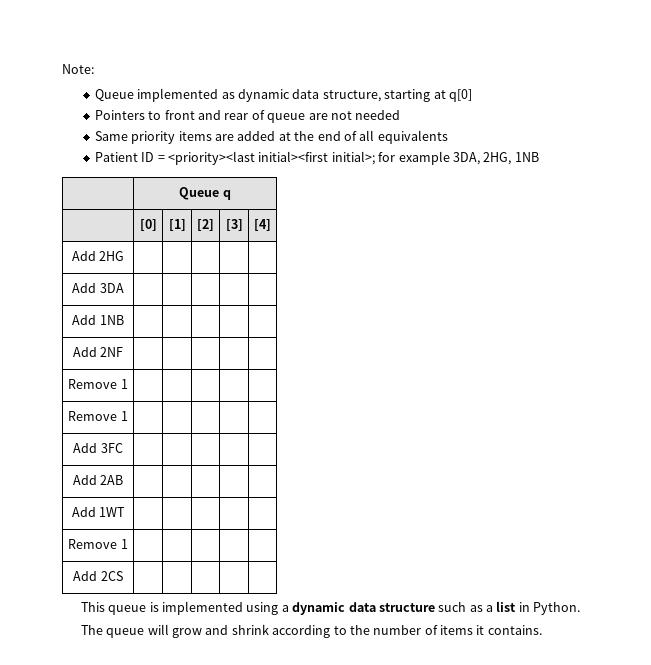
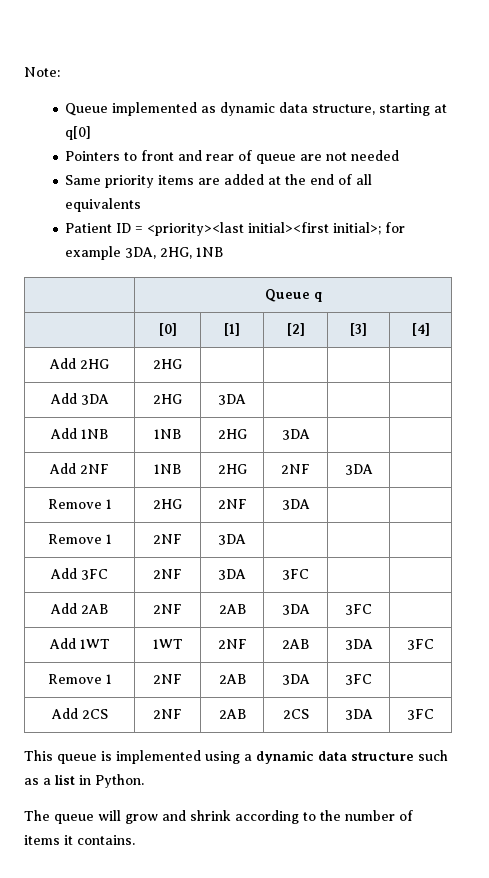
- Add 2HG | | | | |
+ Add 2HG | 2HG | | | |
- Add 3DA | | | | |
+ Add 3DA | 2HG | 3DA | | |
- Add 1NB | | | | |
+ Add 1NB | 1NB | 2HG | 3DA | |
- Add 2NF | | | | |
- Remove 1 | | | | |
- Remove 1 | | | | |
+ Add 2NF | 1NB | 2HG | 2NF | 3DA |
+ Remove 1 | 2HG | 2NF | 3DA | |
+ Remove 1 | 2NF | 3DA | | |
- Add 3FC | | | | |
+ Add 3FC | 2NF | 3DA | 3FC | |
- Add 2AB | | | | |
- Add 1WT | | | | |
- Remove 1 | | | | |
- Add 2CS | | | | |
+ Add 2AB | 2NF | 2AB | 3DA | 3FC |
+ Add 1WT | 1WT | 2NF | 2AB | 3DA | 3FC
+ Remove 1 | 2NF | 2AB | 3DA | 3FC |
+ Add 2CS | 2NF | 2AB | 2CS | 3DA | 3FC

